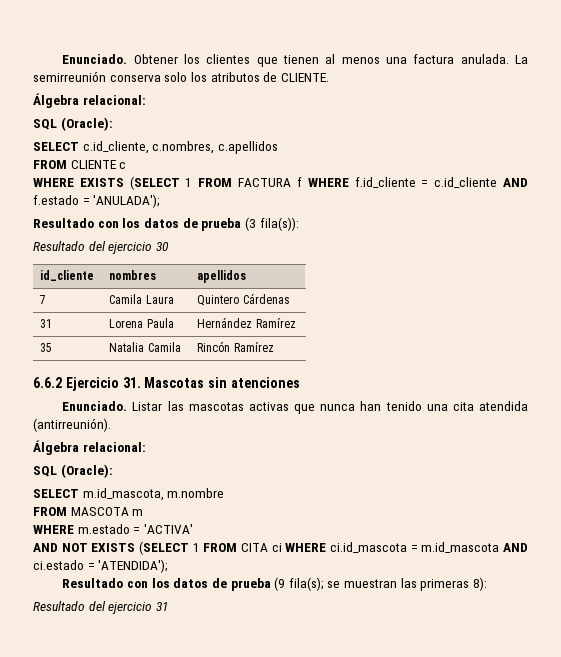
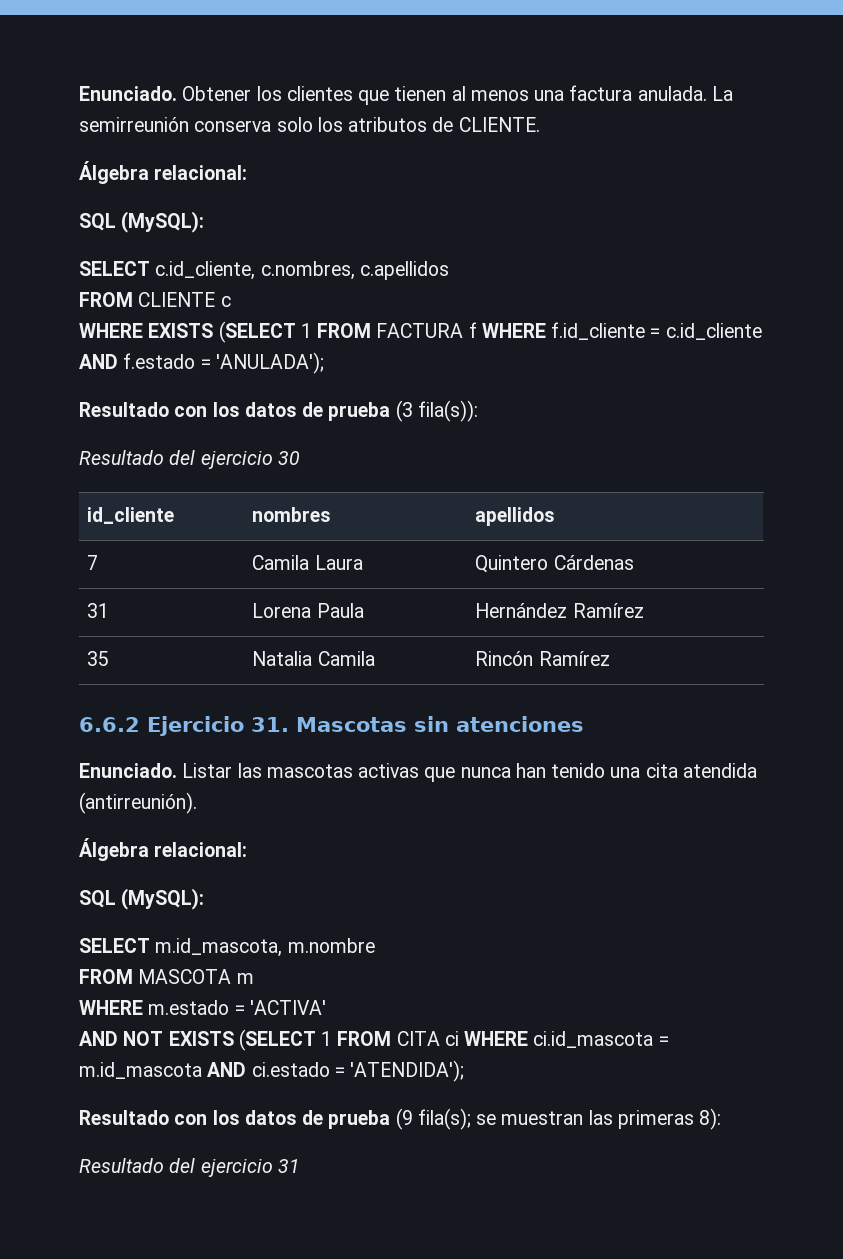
  La semirreunión conserva solo los atributos de CLIENTE.
  Álgebra relacional:
- SQL (Oracle):
+ SQL (MySQL):
  Listar las mascotas activas que nunca han tenido una cita atendida (antirreunión).
  Álgebra relacional:
- SQL (Oracle):
+ SQL (MySQL):

